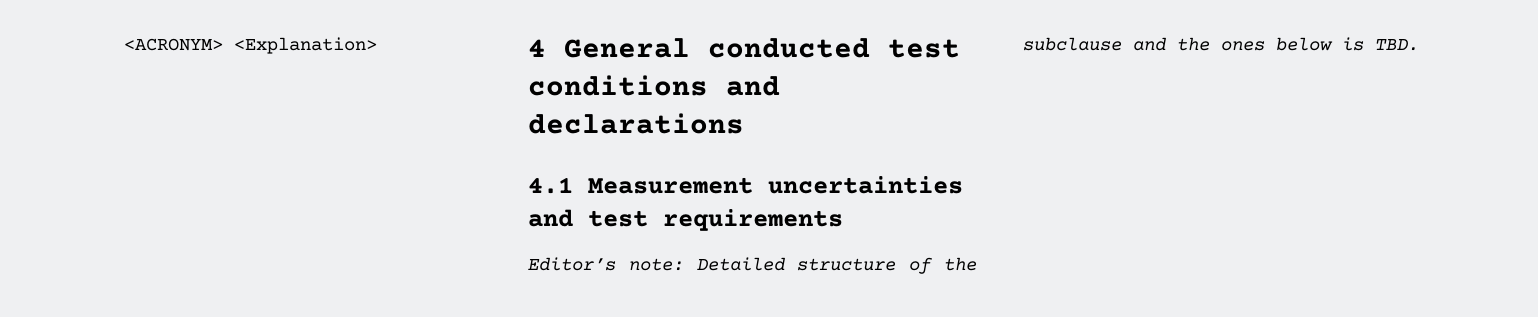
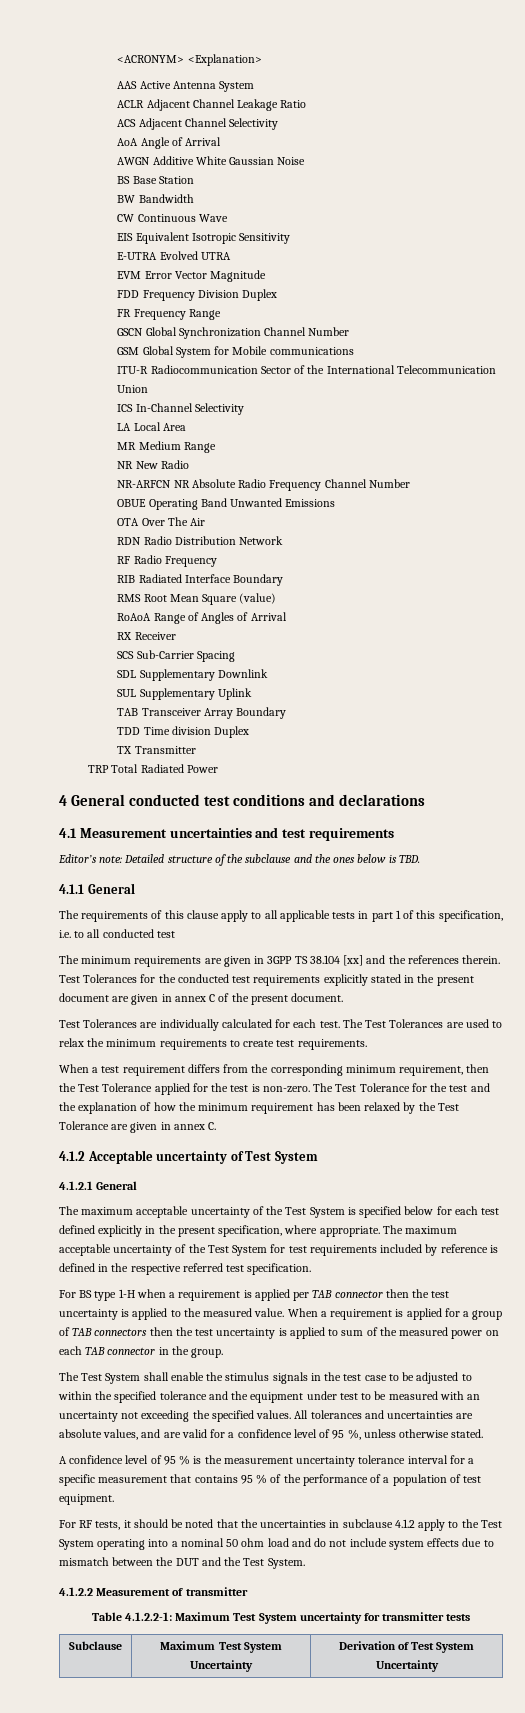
+ AAS Active Antenna System
+ ACLR Adjacent Channel Leakage Ratio
+ ACS Adjacent Channel Selectivity
+ AoA Angle of Arrival
+ AWGN Additive White Gaussian Noise
+ BS Base Station
+ BW Bandwidth
+ CW Continuous Wave
+ EIS Equivalent Isotropic Sensitivity
+ E-UTRA Evolved UTRA
+ EVM Error Vector Magnitude
+ FDD Frequency Division Duplex
+ FR Frequency Range
+ GSCN Global Synchronization Channel Number
+ GSM Global System for Mobile communications
+ ITU-R Radiocommunication Sector of the International Telecommunication Union
+ ICS In-Channel Selectivity
+ LA Local Area
+ MR Medium Range
+ NR New Radio
+ NR-ARFCN NR Absolute Radio Frequency Channel Number
+ OBUE Operating Band Unwanted Emissions
+ OTA Over The Air
+ RDN Radio Distribution Network
+ RF Radio Frequency
+ RIB Radiated Interface Boundary
+ RMS Root Mean Square (value)
+ RoAoA Range of Angles of Arrival
+ RX Receiver
+ SCS Sub-Carrier Spacing
+ SDL Supplementary Downlink
+ SUL Supplementary Uplink
+ TAB Transceiver Array Boundary
+ TDD Time division Duplex
+ TX Transmitter
+ TRP Total Radiated Power
+ 4.1.1 General
+ The requirements of this clause apply to all applicable tests in part 1 of this specification, i.e. to all conducted test
+ The minimum requirements are given in 3GPP TS 38.104 [xx] and the references therein. Test Tolerances for the conducted test requirements explicitly stated in the present document are given in annex C of the present document.
+ Test Tolerances are individually calculated for each test. The Test Tolerances are used to relax the minimum requirements to create test requirements.
+ When a test requirement differs from the corresponding minimum requirement, then the Test Tolerance applied for the test is non-zero. The Test Tolerance for the test and the explanation of how the minimum requirement has been relaxed by the Test Tolerance are given in annex C.
+ 4.1.2 Acceptable uncertainty of Test System
+ 4.1.2.1 General
+ The maximum acceptable uncertainty of the Test System is specified below for each test defined explicitly in the present specification, where appropriate. The maximum acceptable uncertainty of the Test System for test requirements included by reference is defined in the respective referred test specification.
+ For BS type 1-H when a requirement is applied per TAB connector then the test uncertainty is applied to the measured value. When a requirement is applied for a group of TAB connectors then the test uncertainty is applied to sum of the measured power on each TAB connector in the group.
+ The Test System shall enable the stimulus signals in the test case to be adjusted to within the specified tolerance and the equipment under test to be measured with an uncertainty not exceeding the specified values. All tolerances and uncertainties are absolute values, and are valid for a confidence level of 95 %, unless otherwise stated.
+ A confidence level of 95 % is the measurement uncertainty tolerance interval for a specific measurement that contains 95 % of the performance of a population of test equipment.
+ For RF tests, it should be noted that the uncertainties in subclause 4.1.2 apply to the Test System operating into a nominal 50 ohm load and do not include system effects due to mismatch between the DUT and the Test System.
+ 4.1.2.2 Measurement of transmitter
+ Table 4.1.2.2-1: Maximum Test System uncertainty for transmitter tests
+ Subclause | Maximum Test System Uncertainty | Derivation of Test System Uncertainty

